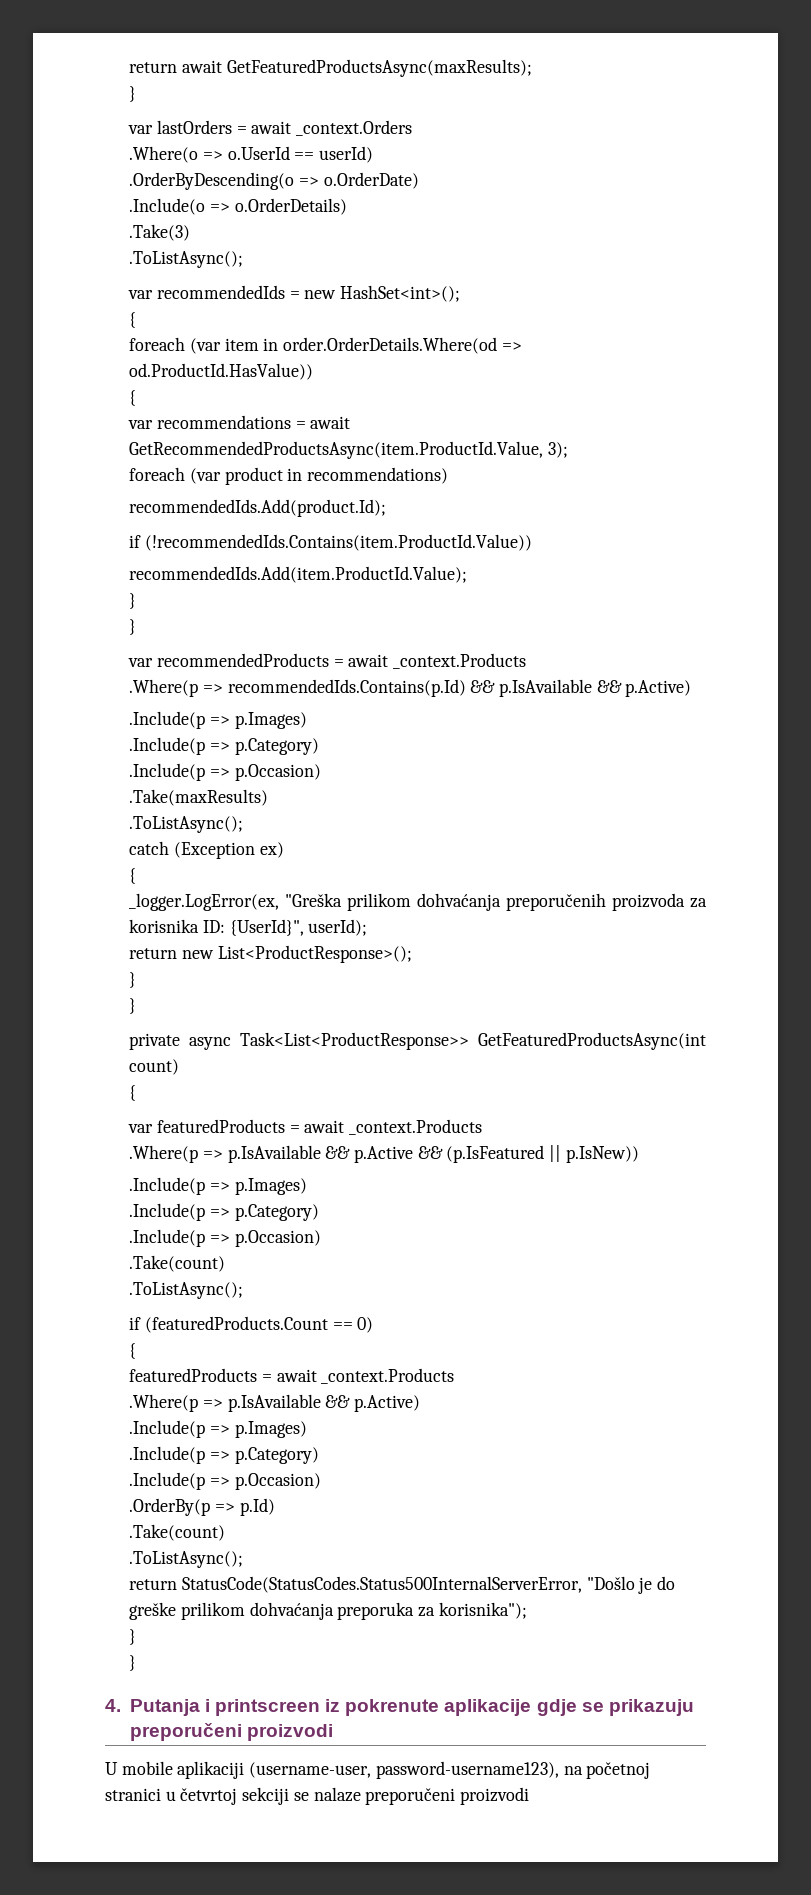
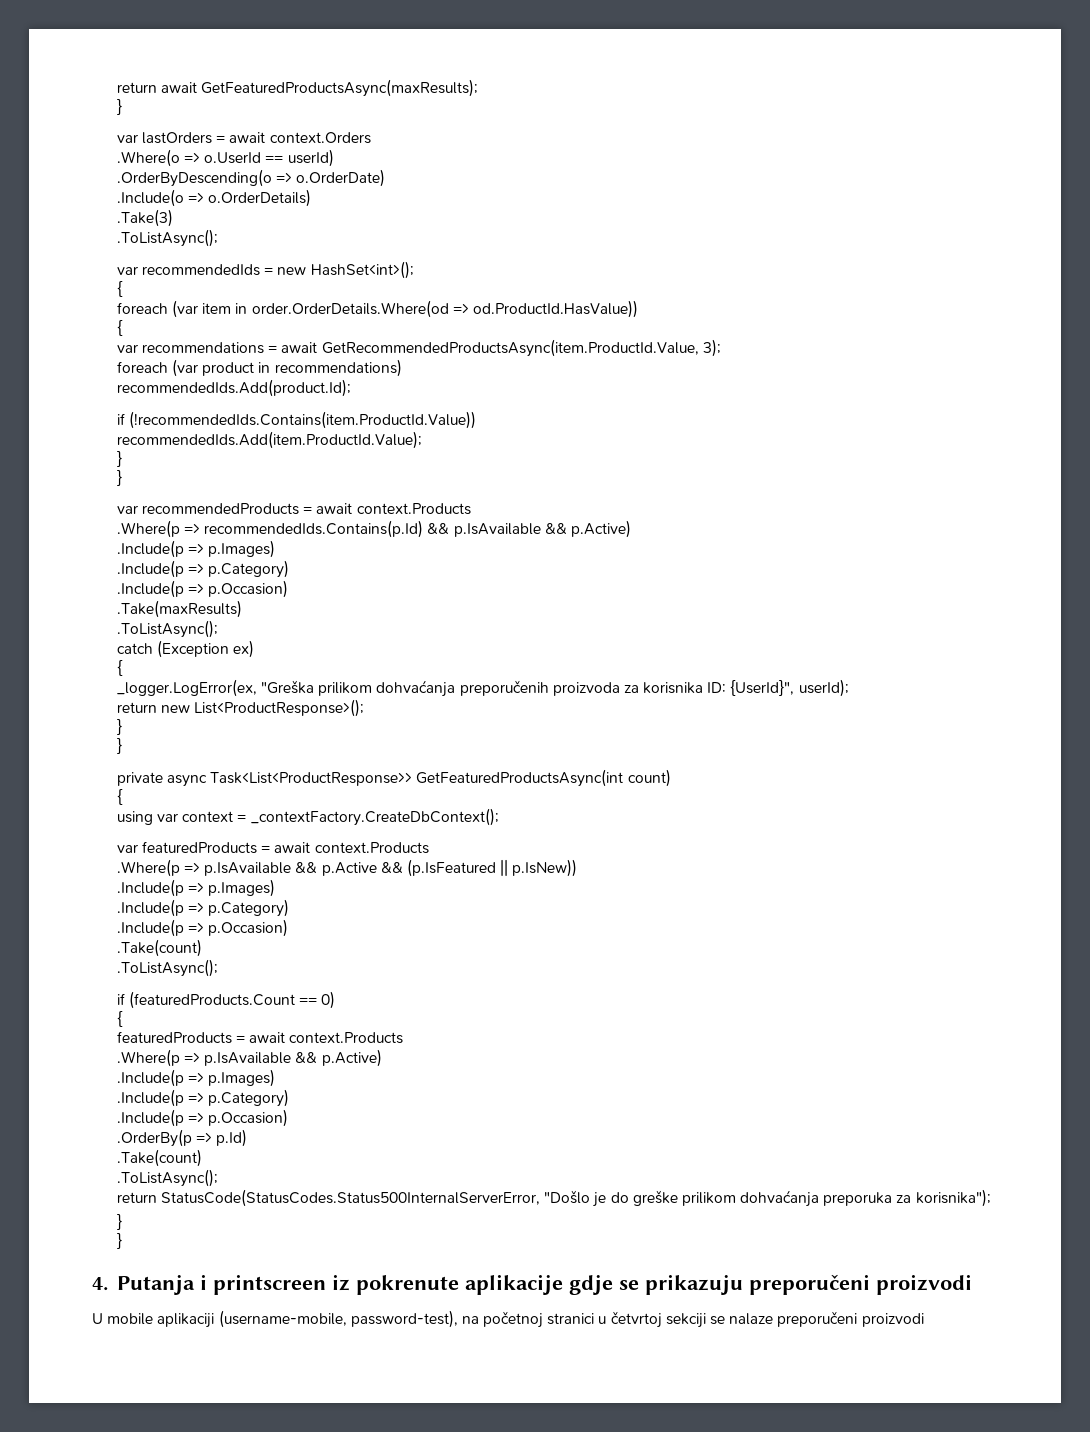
- var lastOrders = await _context.Orders
+ var lastOrders = await context.Orders
- var recommendedProducts = await _context.Products
+ var recommendedProducts = await context.Products
+ using var context = _contextFactory.CreateDbContext();
- var featuredProducts = await _context.Products
+ var featuredProducts = await context.Products
  if (featuredProducts.Count == 0)
  {
- featuredProducts = await _context.Products
+ featuredProducts = await context.Products
- U mobile aplikaciji (username-user, password-username123), na početnoj stranici u četvrtoj sekciji se nalaze preporučeni proizvodi
+ U mobile aplikaciji (username-mobile, password-test), na početnoj stranici u četvrtoj sekciji se nalaze preporučeni proizvodi

